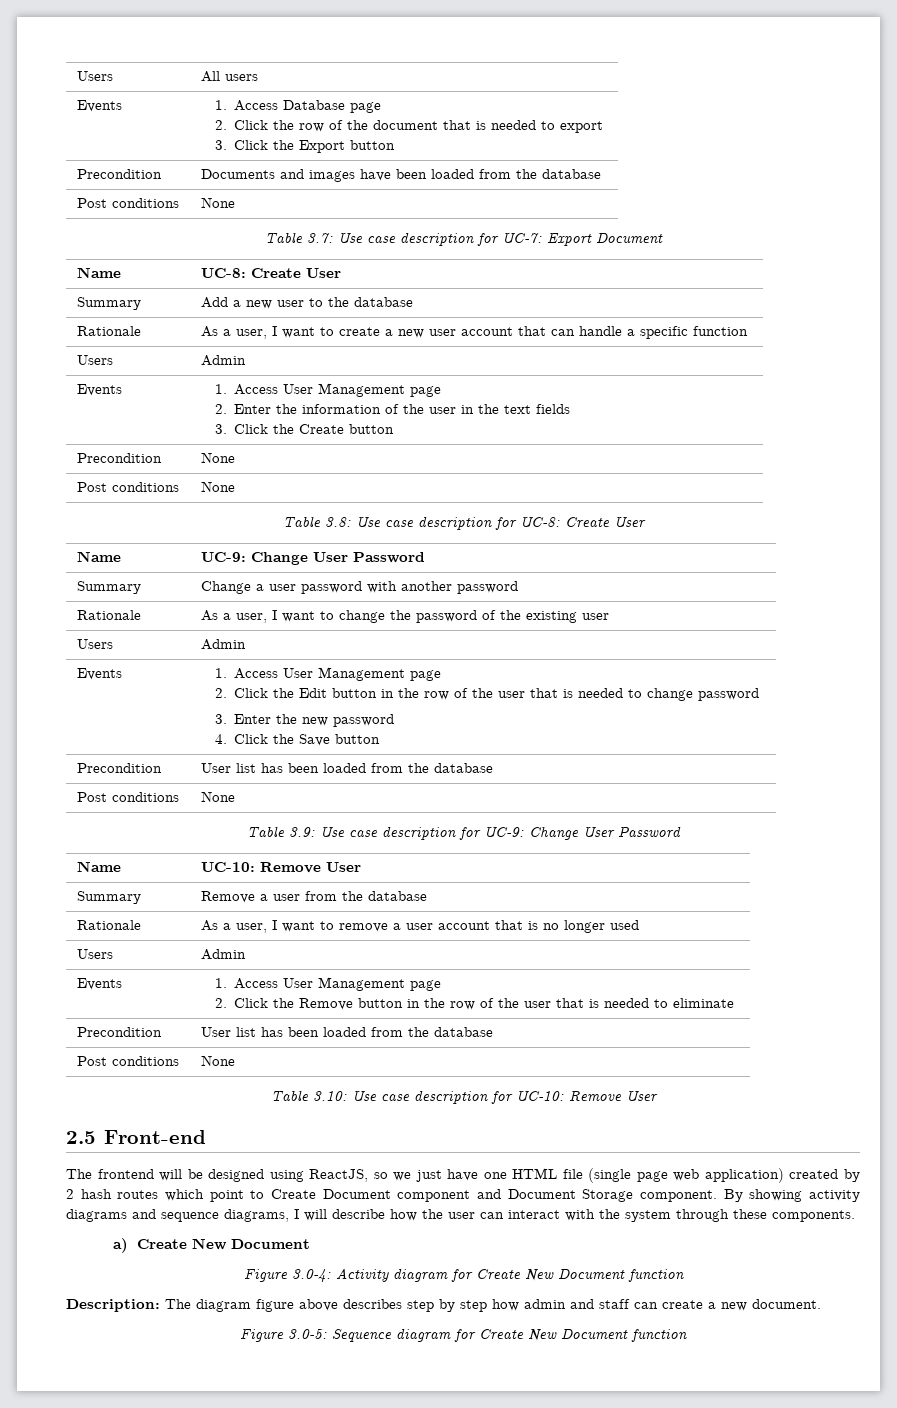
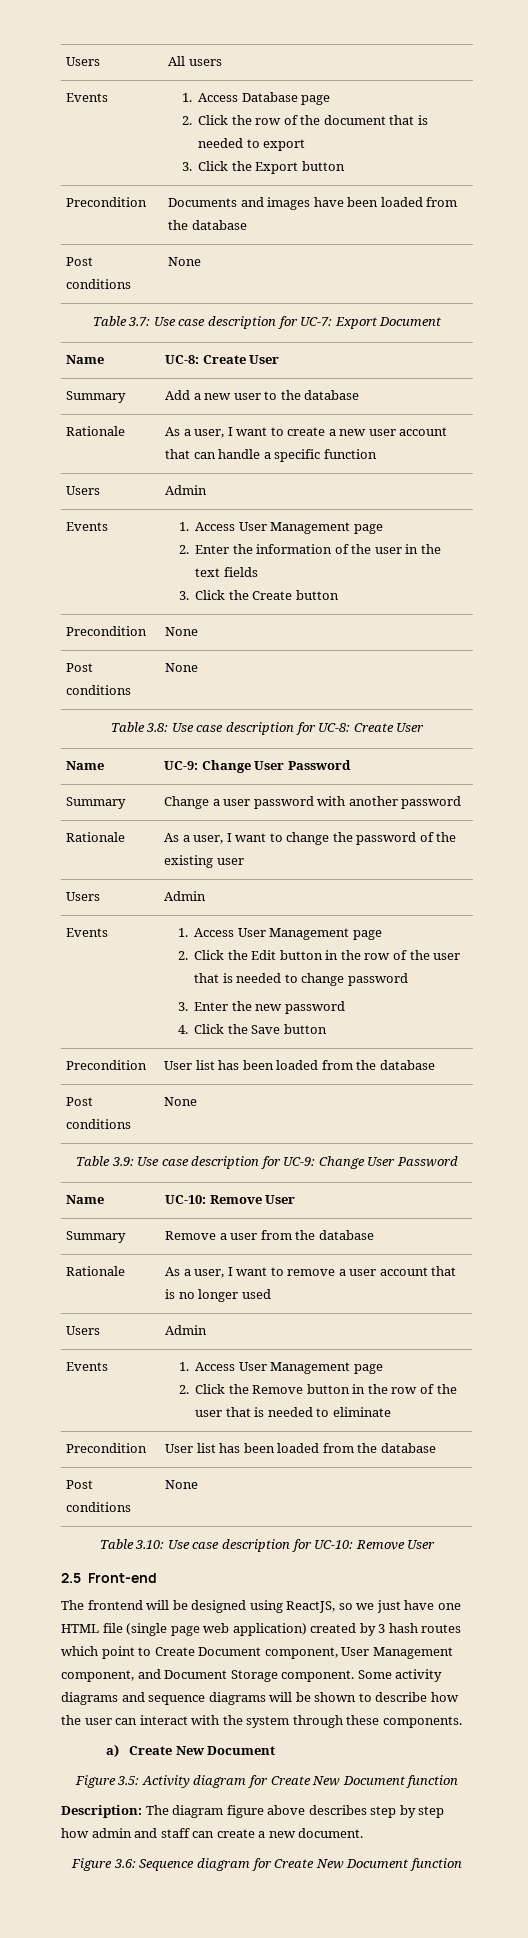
- The frontend will be designed using ReactJS, so we just have one HTML file (single page web application) created by 2 hash routes which point to Create Document component and Document Storage component.
+ The frontend will be designed using ReactJS, so we just have one HTML file (single page web application) created by 3 hash routes which point to Create Document component, User Management component, and Document Storage component.
- By showing activity diagrams and sequence diagrams, I will describe how the user can interact with the system through these components.
+ Some activity diagrams and sequence diagrams will be shown to describe how the user can interact with the system through these components.
- Figure 3.0-4: Activity diagram for Create New Document function
+ Figure 3.5: Activity diagram for Create New Document function
- Figure 3.0-5: Sequence diagram for Create New Document function
+ Figure 3.6: Sequence diagram for Create New Document function

